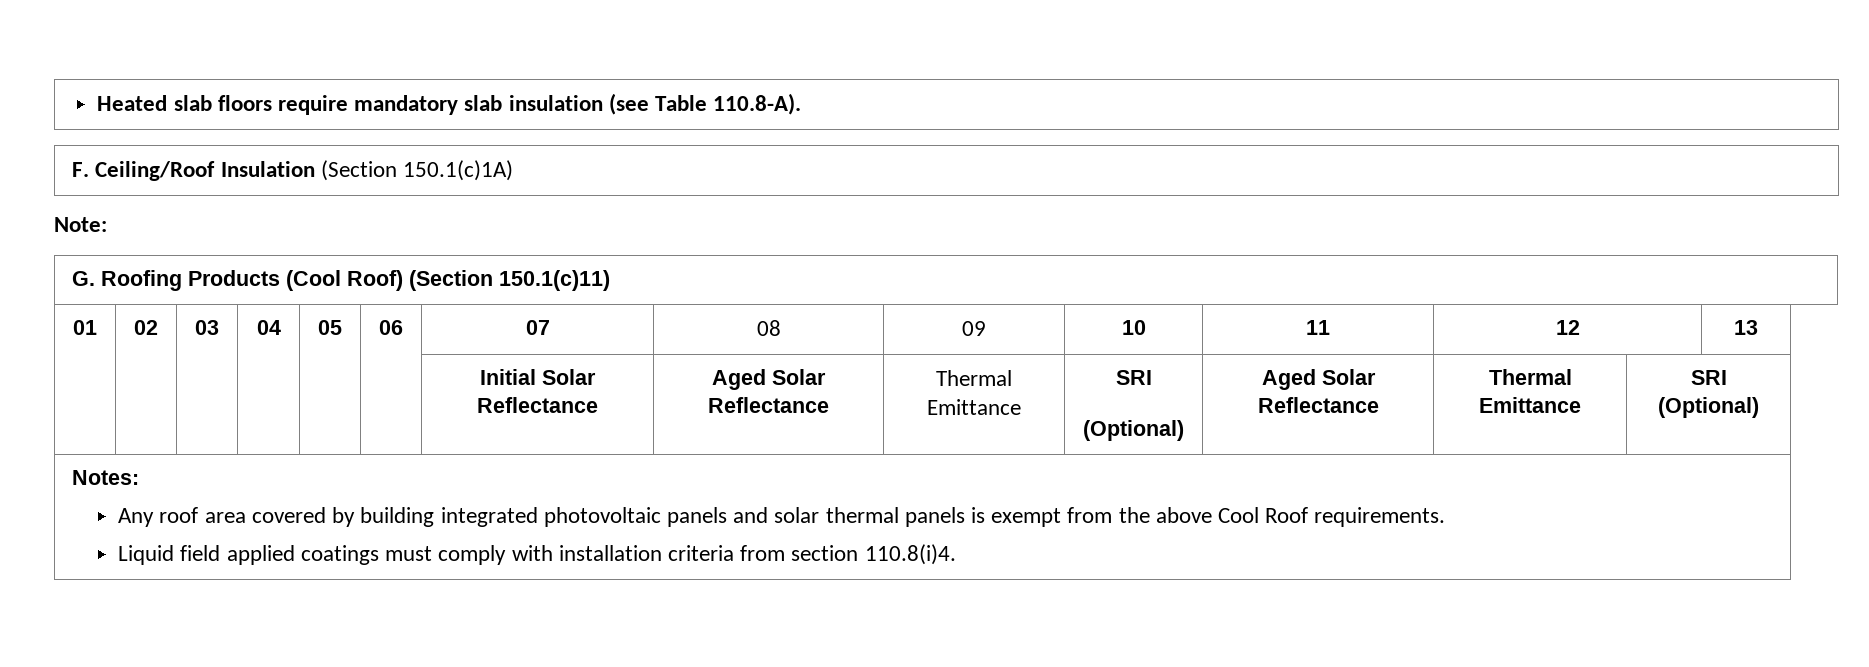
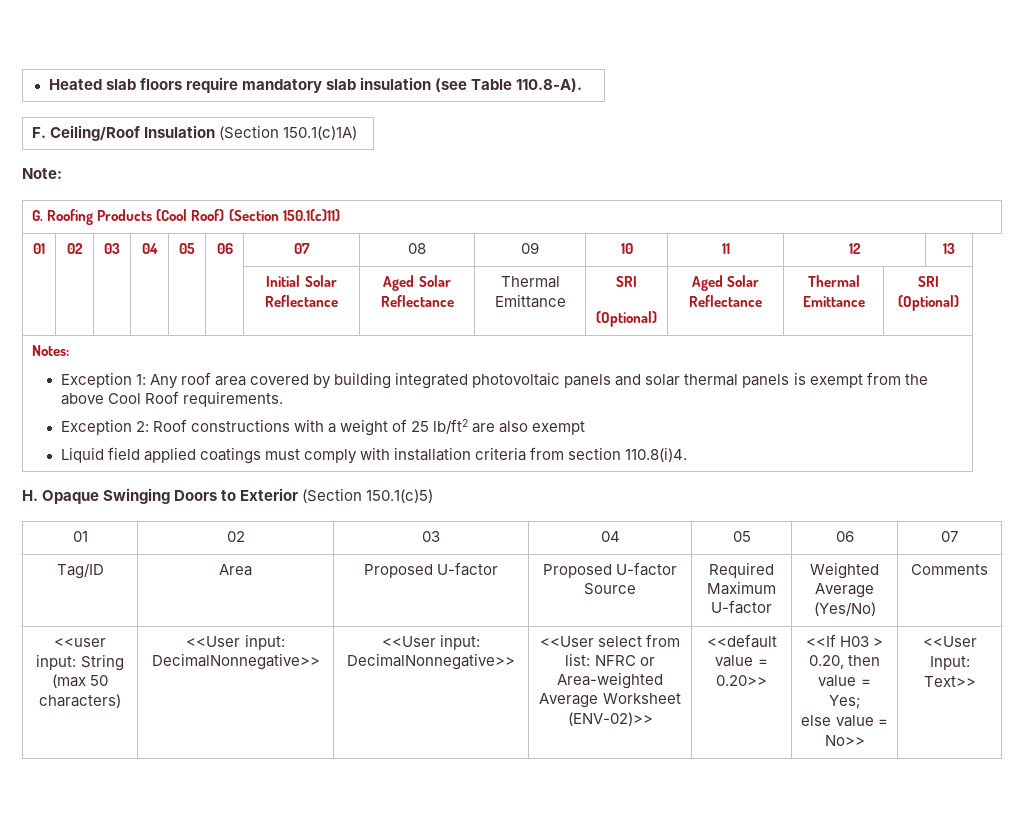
- Any roof area covered by building integrated photovoltaic panels and solar thermal panels is exempt from the above Cool Roof requirements.
+ Exception 1: Any roof area covered by building integrated photovoltaic panels and solar thermal panels is exempt from the above Cool Roof requirements.
+ Exception 2: Roof constructions with a weight of 25 lb/ft2 are also exempt
+ H. Opaque Swinging Doors to Exterior (Section 150.1(c)5)
+ 01 | 02 | 03 | 04 | 05 | 06 | 07
+ Tag/ID | Area | Proposed U-factor | Proposed U-factor Source | Required Maximum U-factor | Weighted Average (Yes/No) | Comments
+ <<user input: String (max 50 characters) | <<User input: DecimalNonnegative>> | <<User input: DecimalNonnegative>> | <<User select from list: NFRC or Area-weighted Average Worksheet (ENV-02)>> | <<default value = 0.20>> | <<If H03 > 0.20, then value = Yes;
+ else value = No>> | <<User Input: Text>>

